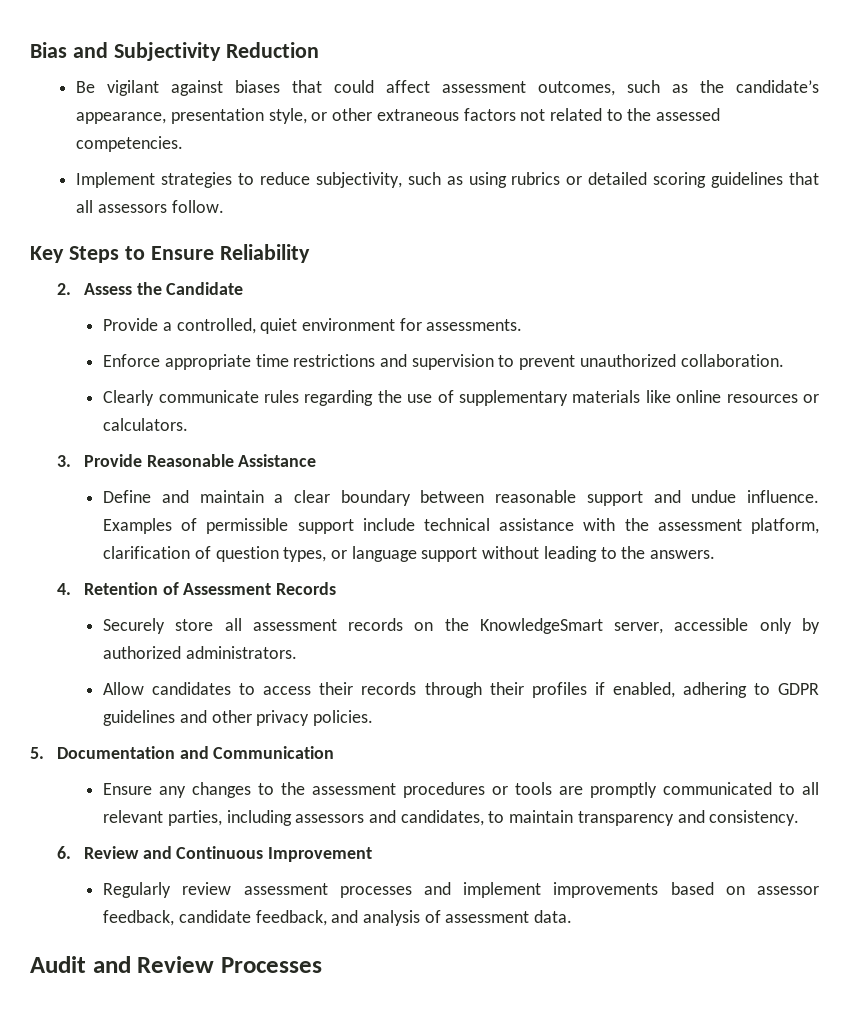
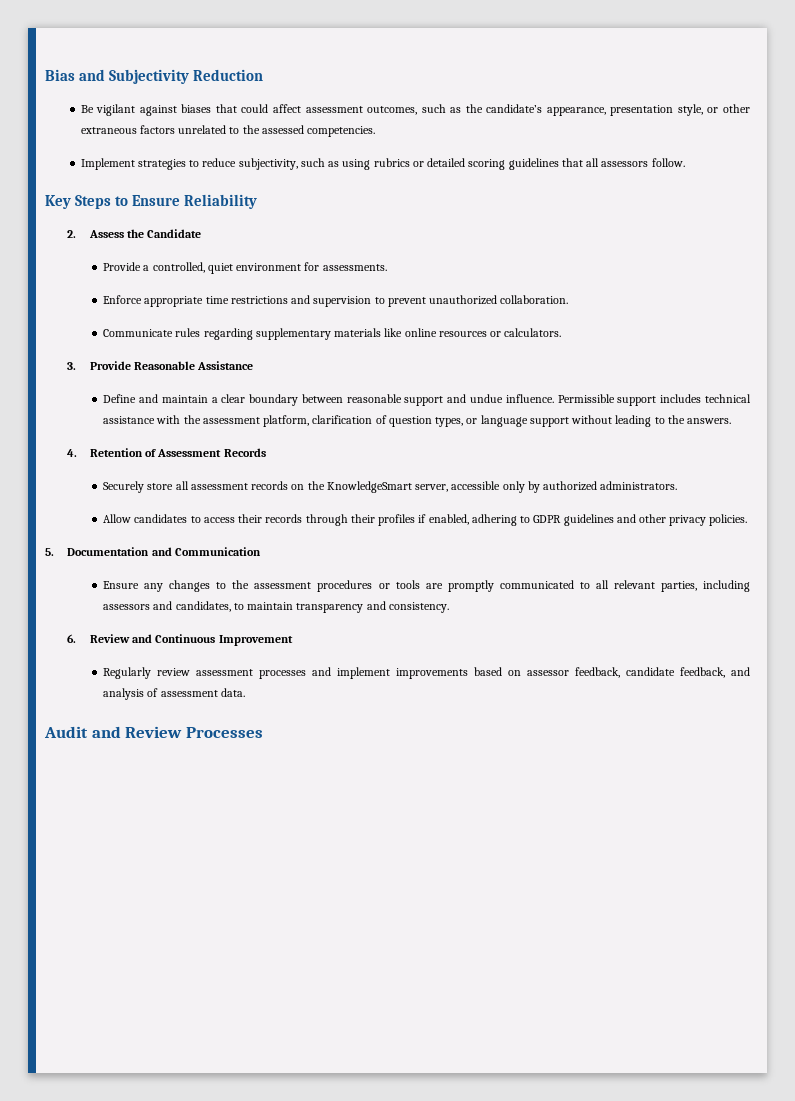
- Be vigilant against biases that could affect assessment outcomes, such as the candidate’s appearance, presentation style, or other extraneous factors not related to the assessed competencies.
+ Be vigilant against biases that could affect assessment outcomes, such as the candidate’s appearance, presentation style, or other extraneous factors unrelated to the assessed competencies.
- Clearly communicate rules regarding the use of supplementary materials like online resources or calculators.
+ Communicate rules regarding supplementary materials like online resources or calculators.
- Examples of permissible support include technical assistance with the assessment platform, clarification of question types, or language support without leading to the answers.
+ Permissible support includes technical assistance with the assessment platform, clarification of question types, or language support without leading to the answers.

